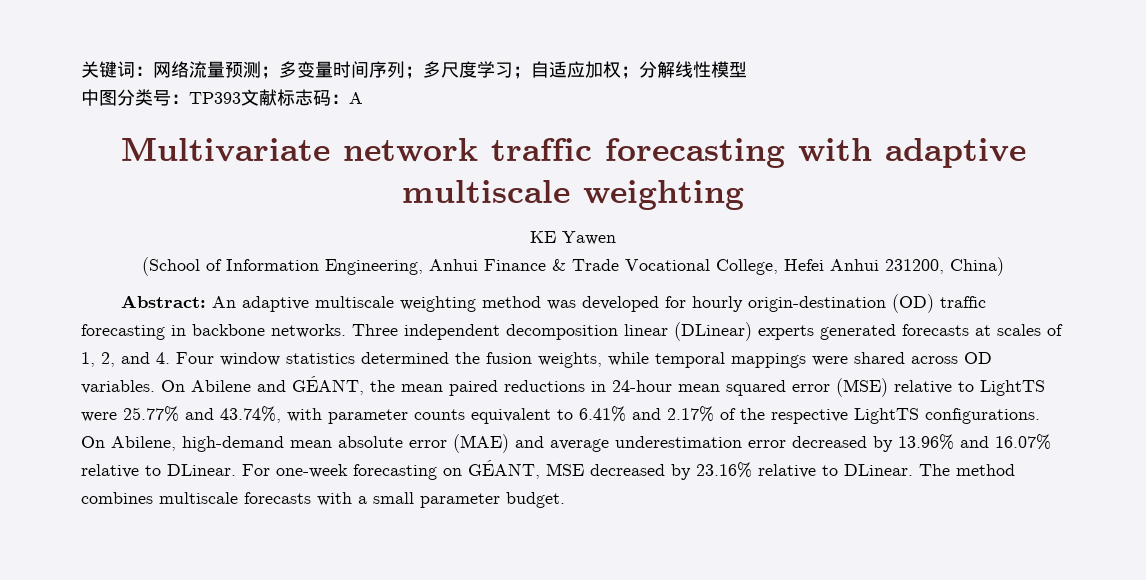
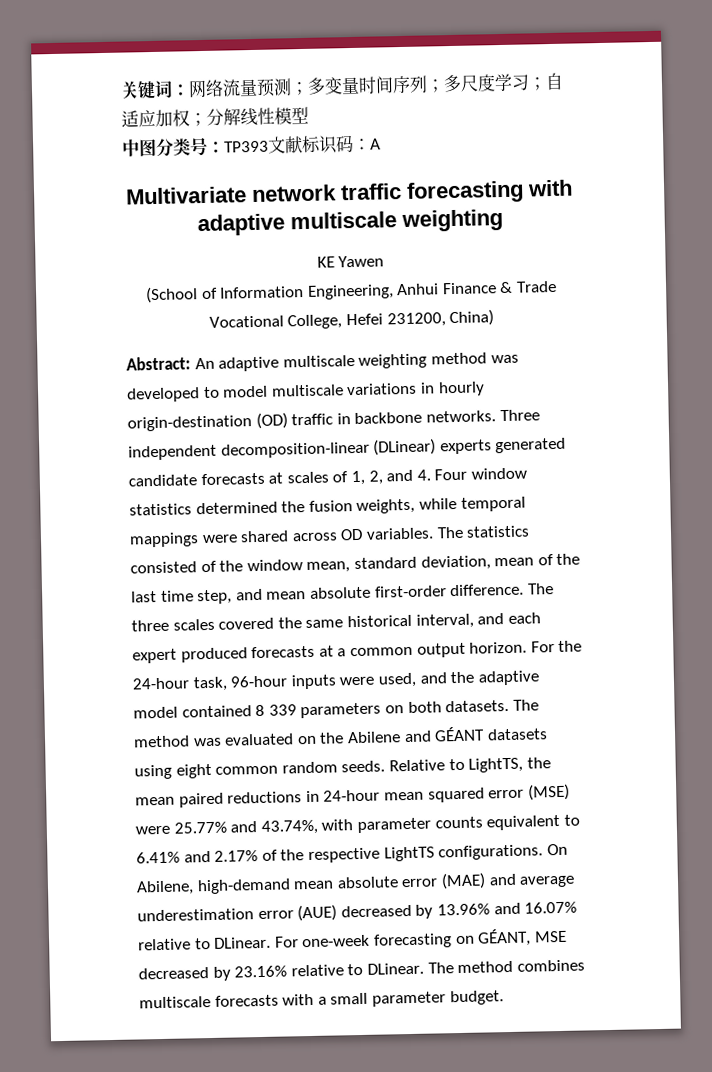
- 中图分类号：TP393文献标志码：A
+ 中图分类号：TP393文献标识码：A
- (School of Information Engineering, Anhui Finance & Trade Vocational College, Hefei Anhui 231200, China)
+ (School of Information Engineering, Anhui Finance & Trade Vocational College, Hefei 231200, China)
- Abstract: An adaptive multiscale weighting method was developed for hourly origin-destination (OD) traffic forecasting in backbone networks.
+ Abstract: An adaptive multiscale weighting method was developed to model multiscale variations in hourly origin-destination (OD) traffic in backbone networks.
- Three independent decomposition linear (DLinear) experts generated forecasts at scales of 1, 2, and 4. Four window statistics determined the fusion weights, while temporal mappings were shared across OD variables.
+ Three independent decomposition-linear (DLinear) experts generated candidate forecasts at scales of 1, 2, and 4. Four window statistics determined the fusion weights, while temporal mappings were shared across OD variables.
- On Abilene and GÉANT, the mean paired reductions in 24-hour mean squared error (MSE) relative to LightTS were 25.77% and 43.74%, with parameter counts equivalent to 6.41% and 2.17% of the respective LightTS configurations.
+ The statistics consisted of the window mean, standard deviation, mean of the last time step, and mean absolute first-order difference. The three scales covered the same historical interval, and each expert produced forecasts at a common output horizon. For the 24-hour task, 96-hour inputs were used, and the adaptive model contained 8 339 parameters on both datasets. The method was evaluated on the Abilene and GÉANT datasets using eight common random seeds. Relative to LightTS, the mean paired reductions in 24-hour mean squared error (MSE) were 25.77% and 43.74%, with parameter counts equivalent to 6.41% and 2.17% of the respective LightTS configurations.
- On Abilene, high-demand mean absolute error (MAE) and average underestimation error decreased by 13.96% and 16.07% relative to DLinear.
+ On Abilene, high-demand mean absolute error (MAE) and average underestimation error (AUE) decreased by 13.96% and 16.07% relative to DLinear.

